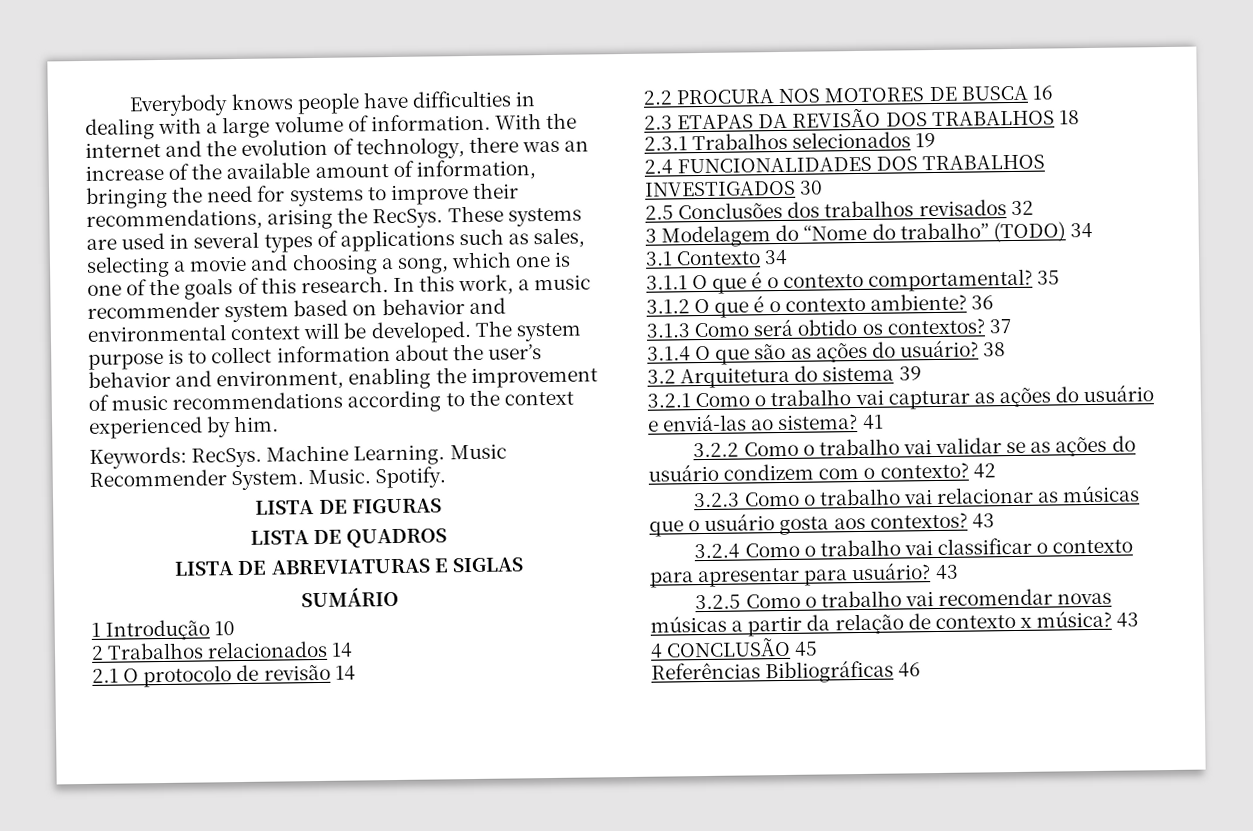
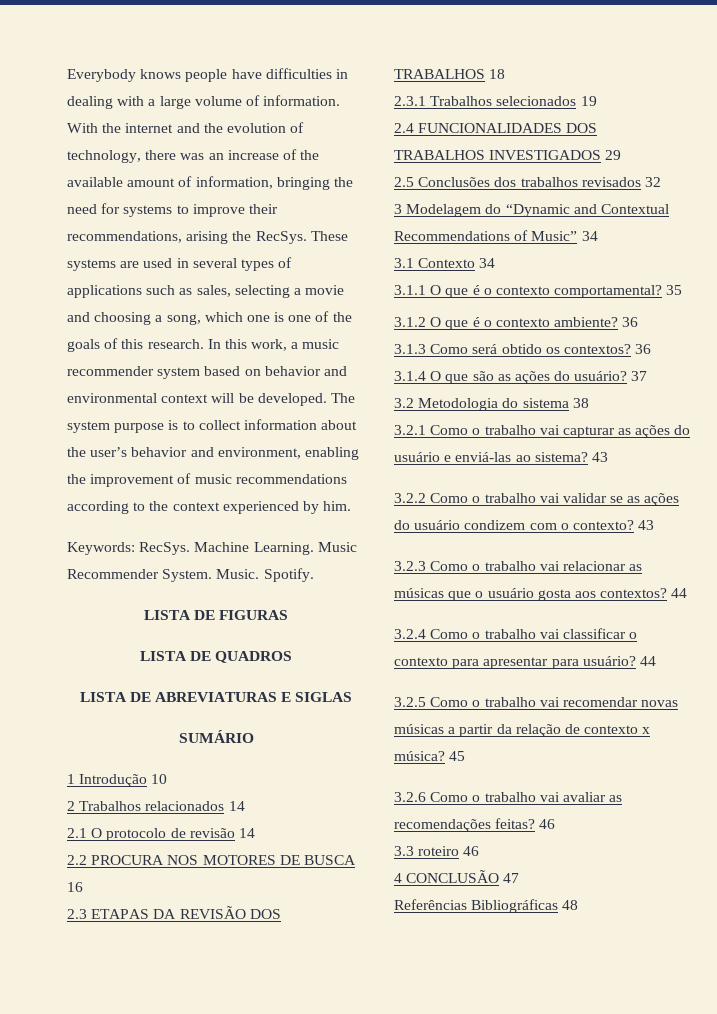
- 2.4 FUNCIONALIDADES DOS TRABALHOS INVESTIGADOS 30
+ 2.4 FUNCIONALIDADES DOS TRABALHOS INVESTIGADOS 29
- 3 Modelagem do “Nome do trabalho” (TODO) 34
+ 3 Modelagem do “Dynamic and Contextual Recommendations of Music” 34
- 3.1.3 Como será obtido os contextos? 37
+ 3.1.3 Como será obtido os contextos? 36
- 38
+ 37
- 3.2 Arquitetura do sistema 39
+ 3.2 Metodologia do sistema 38
- 3.2.1 Como o trabalho vai capturar as ações do usuário e enviá-las ao sistema? 41
+ 3.2.1 Como o trabalho vai capturar as ações do usuário e enviá-las ao sistema? 43
- 3.2.2 Como o trabalho vai validar se as ações do usuário condizem com o contexto? 42
+ 3.2.2 Como o trabalho vai validar se as ações do usuário condizem com o contexto? 43
- 3.2.3 Como o trabalho vai relacionar as músicas que o usuário gosta aos contextos? 43
+ 3.2.3 Como o trabalho vai relacionar as músicas que o usuário gosta aos contextos? 44
- 3.2.4 Como o trabalho vai classificar o contexto para apresentar para usuário? 43
+ 3.2.4 Como o trabalho vai classificar o contexto para apresentar para usuário? 44
- 3.2.5 Como o trabalho vai recomendar novas músicas a partir da relação de contexto x música? 43
+ 3.2.5 Como o trabalho vai recomendar novas músicas a partir da relação de contexto x música? 45
+ 3.2.6 Como o trabalho vai avaliar as recomendações feitas? 46
+ 3.3 roteiro 46
- 4 CONCLUSÃO 45
+ 4 CONCLUSÃO 47
- Referências Bibliográficas 46
+ Referências Bibliográficas 48

